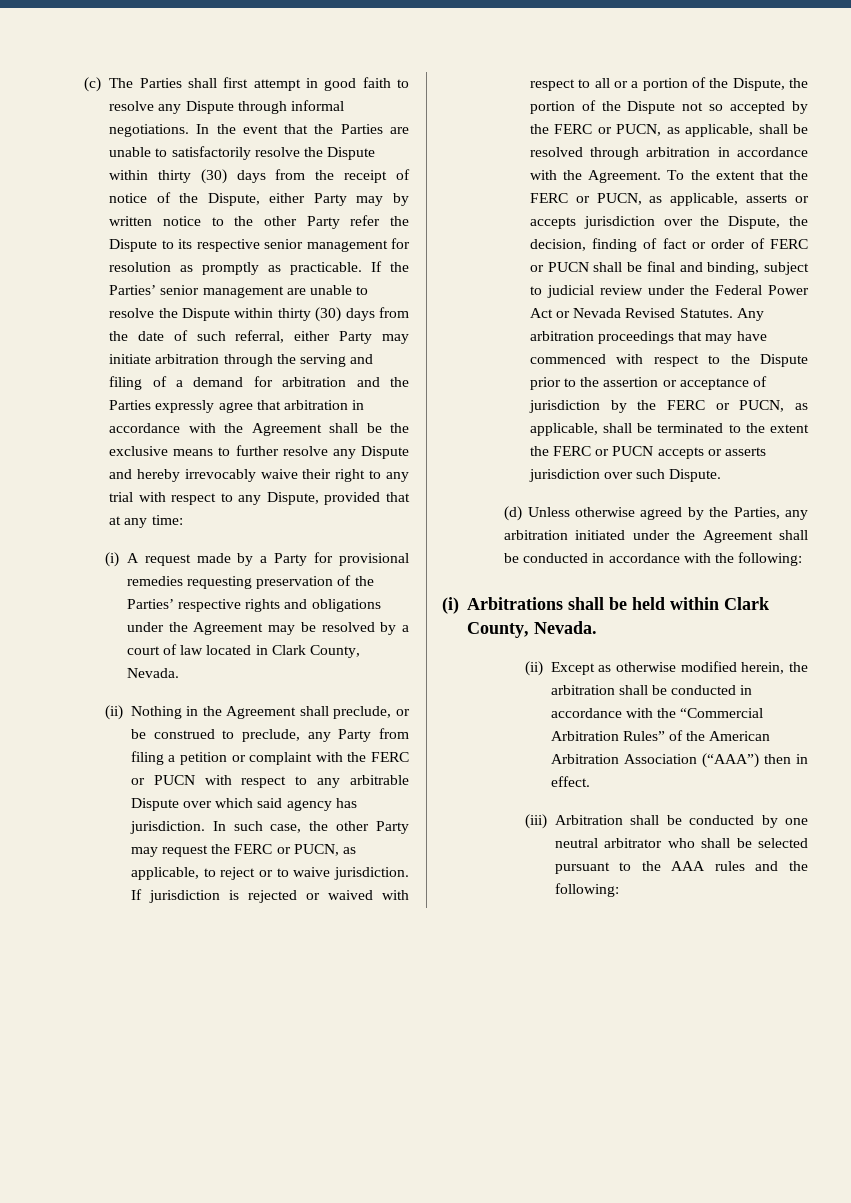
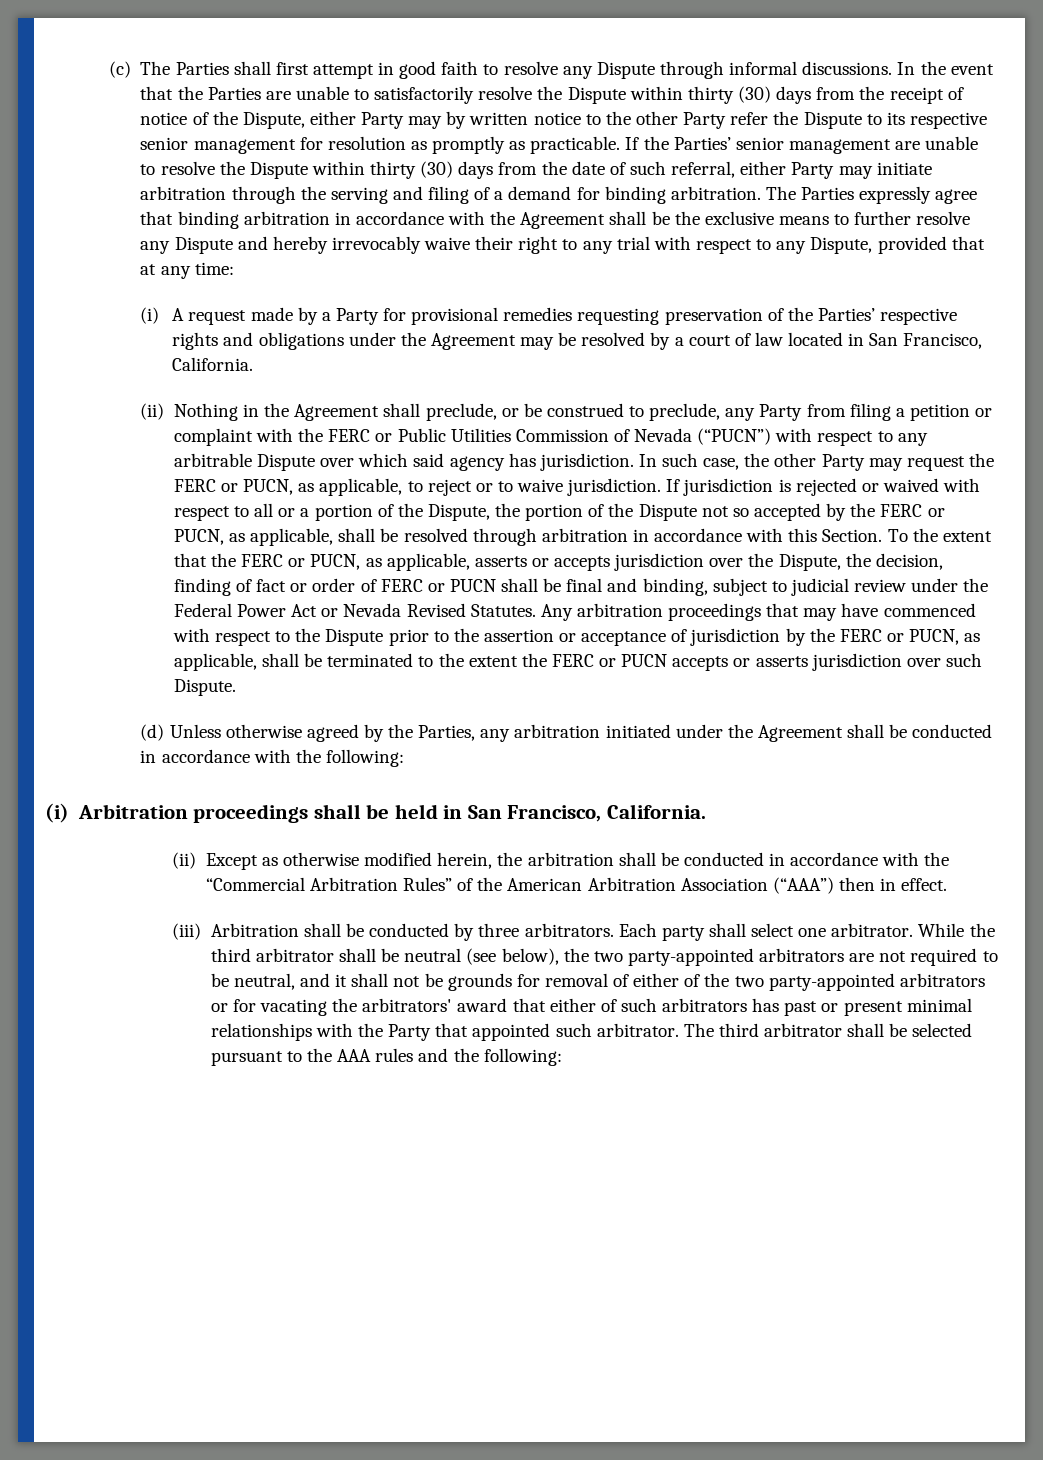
- (c) The Parties shall first attempt in good faith to resolve any Dispute through informal negotiations.
+ (c) The Parties shall first attempt in good faith to resolve any Dispute through informal discussions.
- If the Parties’ senior management are unable to resolve the Dispute within thirty (30) days from the date of such referral, either Party may initiate arbitration through the serving and filing of a demand for arbitration and the Parties expressly agree that arbitration in accordance with the Agreement shall be the exclusive means to further resolve any Dispute and hereby irrevocably waive their right to any trial with respect to any Dispute, provided that at any time:
+ If the Parties’ senior management are unable to resolve the Dispute within thirty (30) days from the date of such referral, either Party may initiate arbitration through the serving and filing of a demand for binding arbitration. The Parties expressly agree that binding arbitration in accordance with the Agreement shall be the exclusive means to further resolve any Dispute and hereby irrevocably waive their right to any trial with respect to any Dispute, provided that at any time:
- (i) A request made by a Party for provisional remedies requesting preservation of the Parties’ respective rights and obligations under the Agreement may be resolved by a court of law located in Clark County, Nevada.
+ (i) A request made by a Party for provisional remedies requesting preservation of the Parties’ respective rights and obligations under the Agreement may be resolved by a court of law located in San Francisco, California.
- (ii) Nothing in the Agreement shall preclude, or be construed to preclude, any Party from filing a petition or complaint with the FERC or PUCN with respect to any arbitrable Dispute over which said agency has jurisdiction.
+ (ii) Nothing in the Agreement shall preclude, or be construed to preclude, any Party from filing a petition or complaint with the FERC or Public Utilities Commission of Nevada (“PUCN”) with respect to any arbitrable Dispute over which said agency has jurisdiction.
- If jurisdiction is rejected or waived with respect to all or a portion of the Dispute, the portion of the Dispute not so accepted by the FERC or PUCN, as applicable, shall be resolved through arbitration in accordance with the Agreement.
+ If jurisdiction is rejected or waived with respect to all or a portion of the Dispute, the portion of the Dispute not so accepted by the FERC or PUCN, as applicable, shall be resolved through arbitration in accordance with this Section.
- (i) Arbitrations shall be held within Clark County, Nevada.
+ (i) Arbitration proceedings shall be held in San Francisco, California.
- (iii) Arbitration shall be conducted by one neutral arbitrator who shall be selected pursuant to the AAA rules and the following:
+ (iii) Arbitration shall be conducted by three arbitrators. Each party shall select one arbitrator. While the third arbitrator shall be neutral (see below), the two party-appointed arbitrators are not required to be neutral, and it shall not be grounds for removal of either of the two party-appointed arbitrators or for vacating the arbitrators' award that either of such arbitrators has past or present minimal relationships with the Party that appointed such arbitrator. The third arbitrator shall be selected pursuant to the AAA rules and the following:

